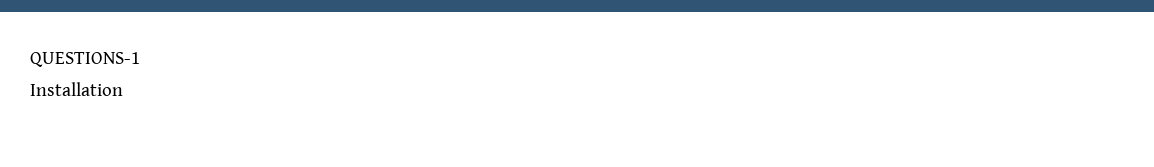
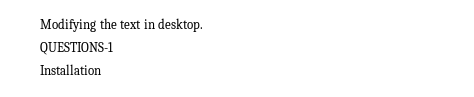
+ Modifying the text in desktop.

